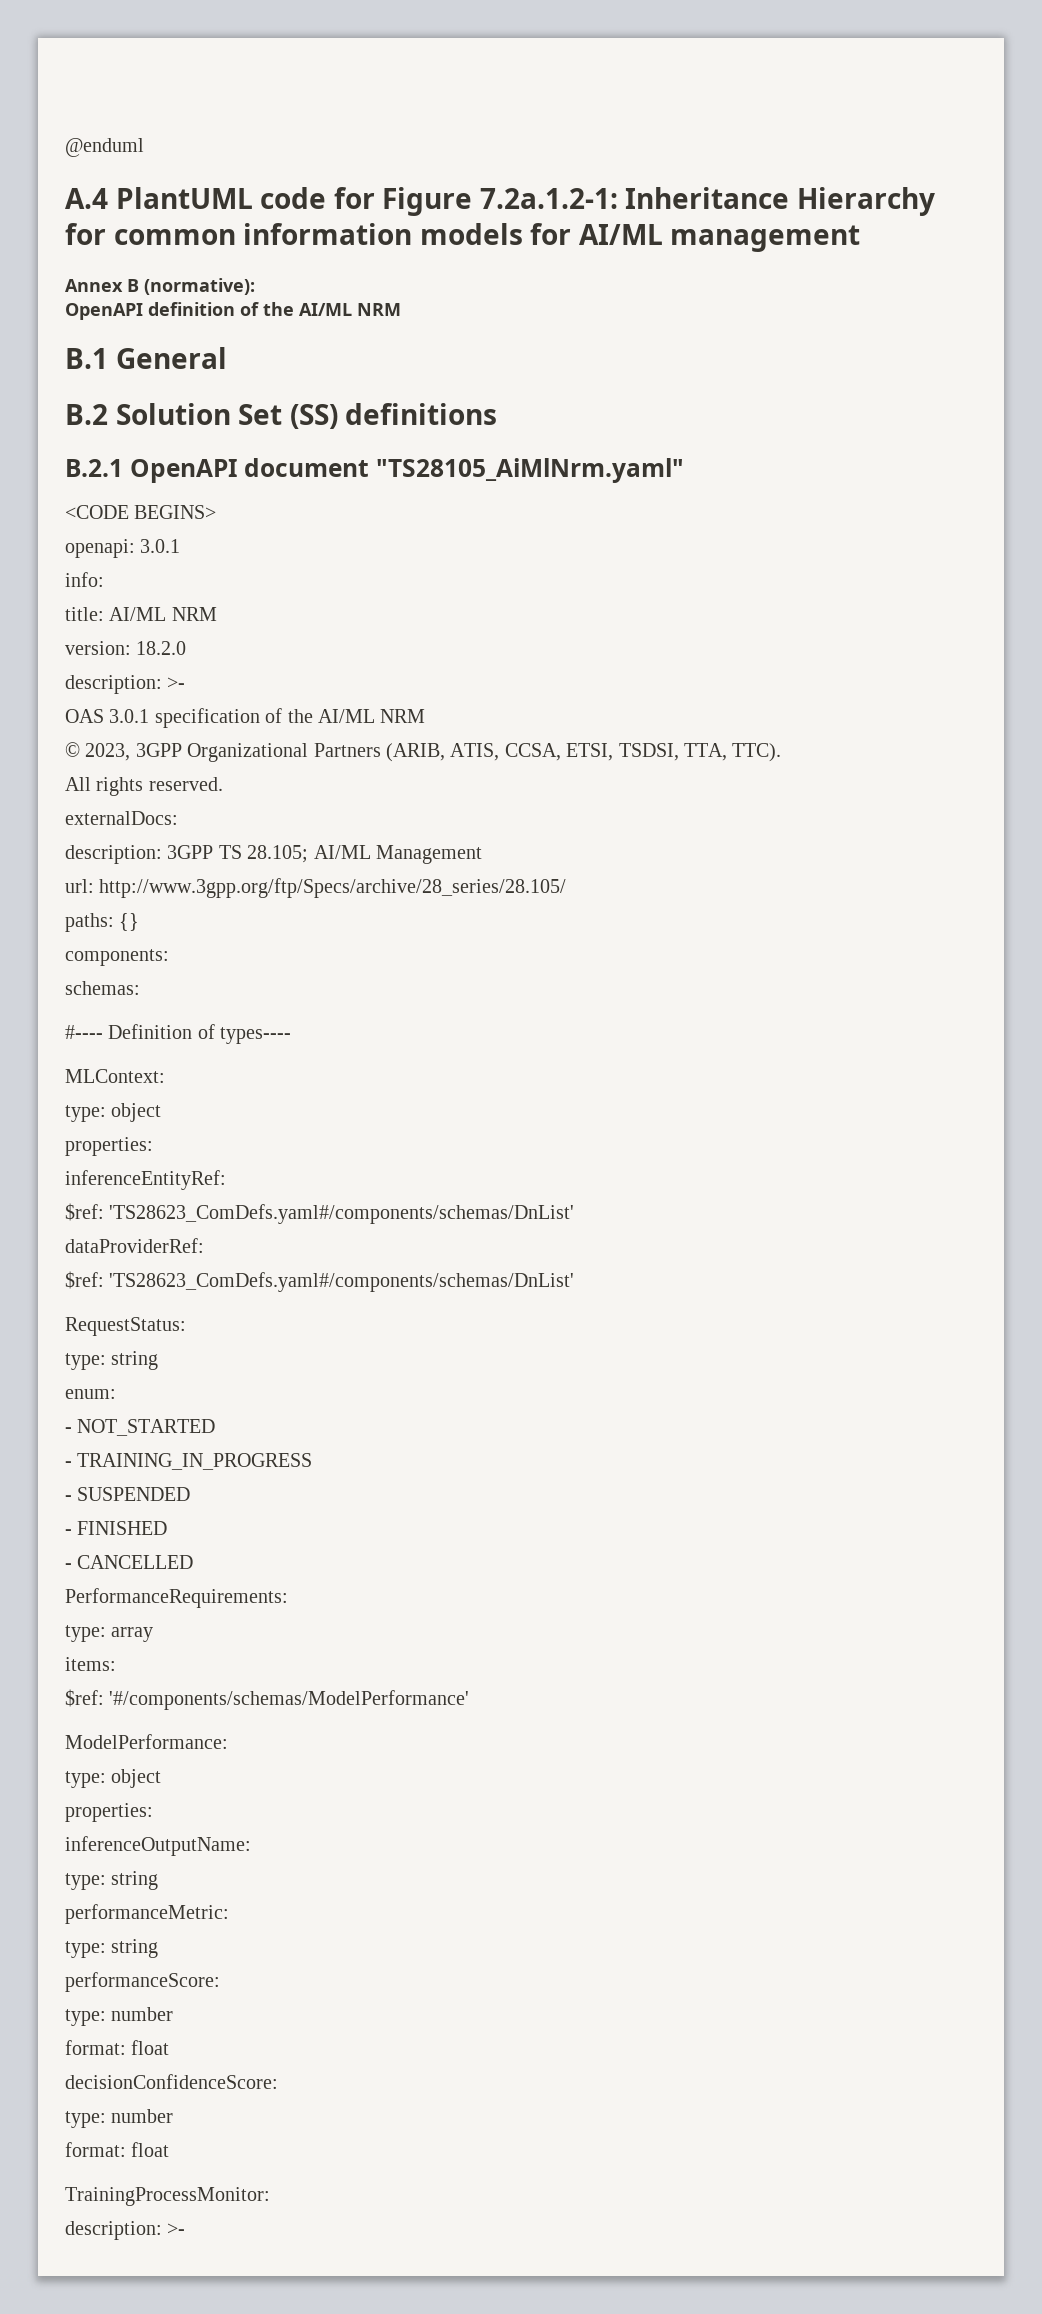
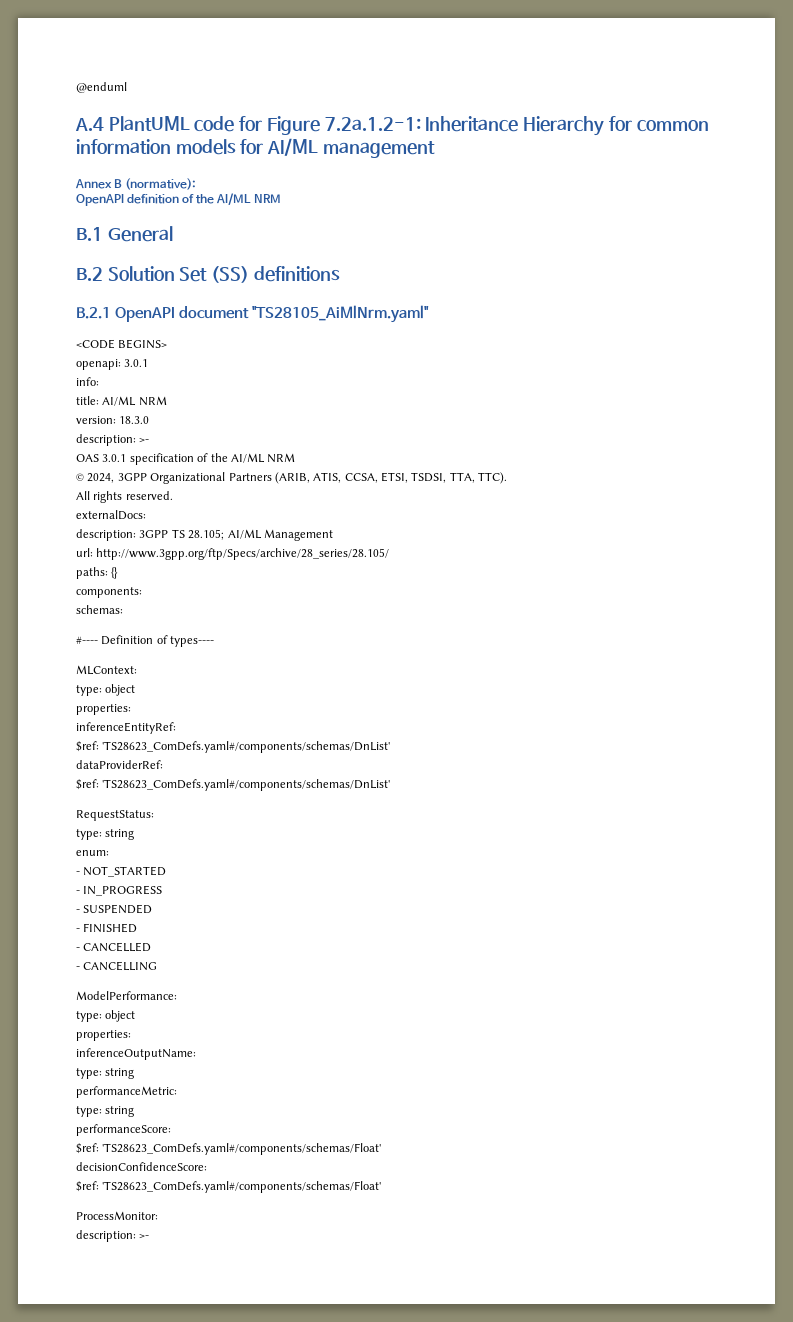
- version: 18.2.0
+ version: 18.3.0
- © 2023, 3GPP Organizational Partners (ARIB, ATIS, CCSA, ETSI, TSDSI, TTA, TTC).
+ © 2024, 3GPP Organizational Partners (ARIB, ATIS, CCSA, ETSI, TSDSI, TTA, TTC).
- - TRAINING_IN_PROGRESS
+ - IN_PROGRESS
- PerformanceRequirements:
- type: array
- items:
- $ref: '#/components/schemas/ModelPerformance'
+ - CANCELLING
  performanceScore:
- type: number
- format: float
+ $ref: 'TS28623_ComDefs.yaml#/components/schemas/Float'
  decisionConfidenceScore:
- type: number
- format: float
- TrainingProcessMonitor:
+ $ref: 'TS28623_ComDefs.yaml#/components/schemas/Float'
+ ProcessMonitor:

